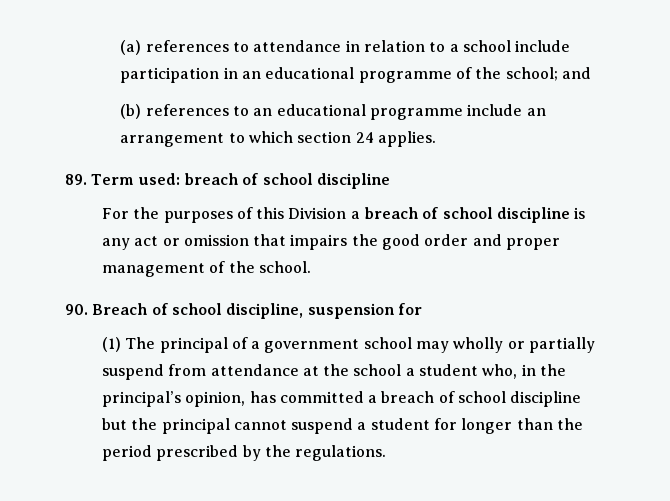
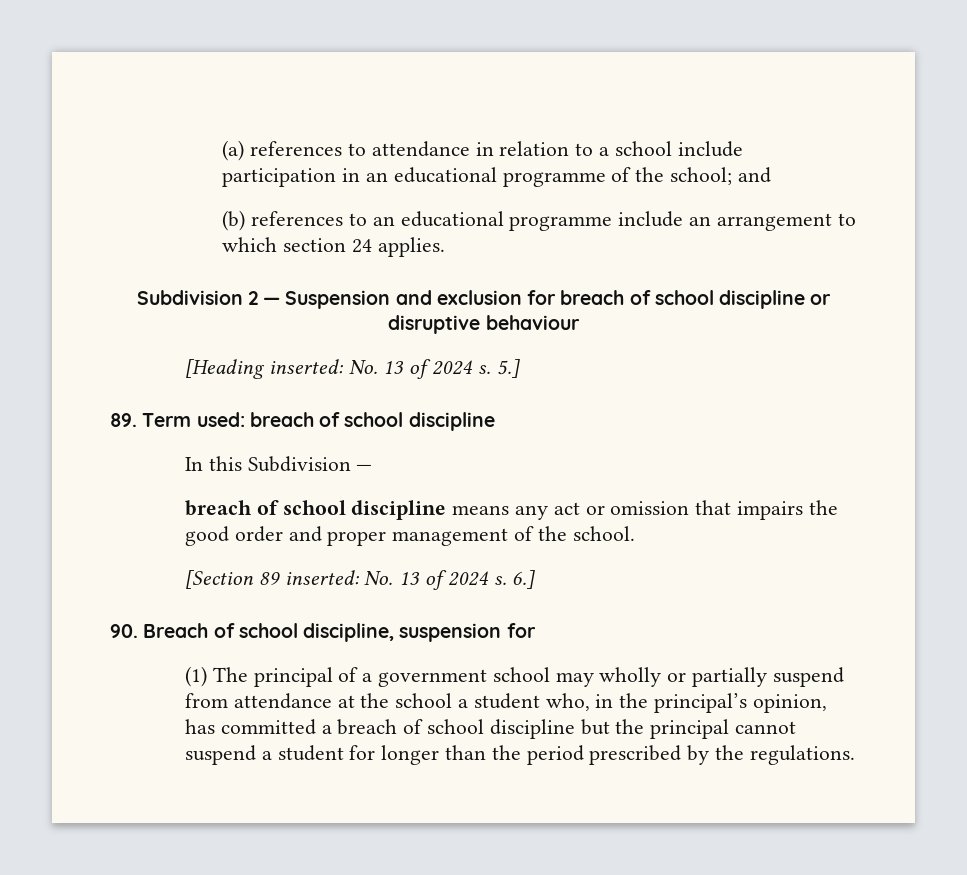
+ Subdivision 2 — Suspension and exclusion for breach of school discipline or disruptive behaviour
+ [Heading inserted: No. 13 of 2024 s. 5.]
- For the purposes of this Division a breach of school discipline is any act or omission that impairs the good order and proper management of the school.
+ In this Subdivision —
+ breach of school discipline means any act or omission that impairs the good order and proper management of the school.
+ [Section 89 inserted: No. 13 of 2024 s. 6.]

